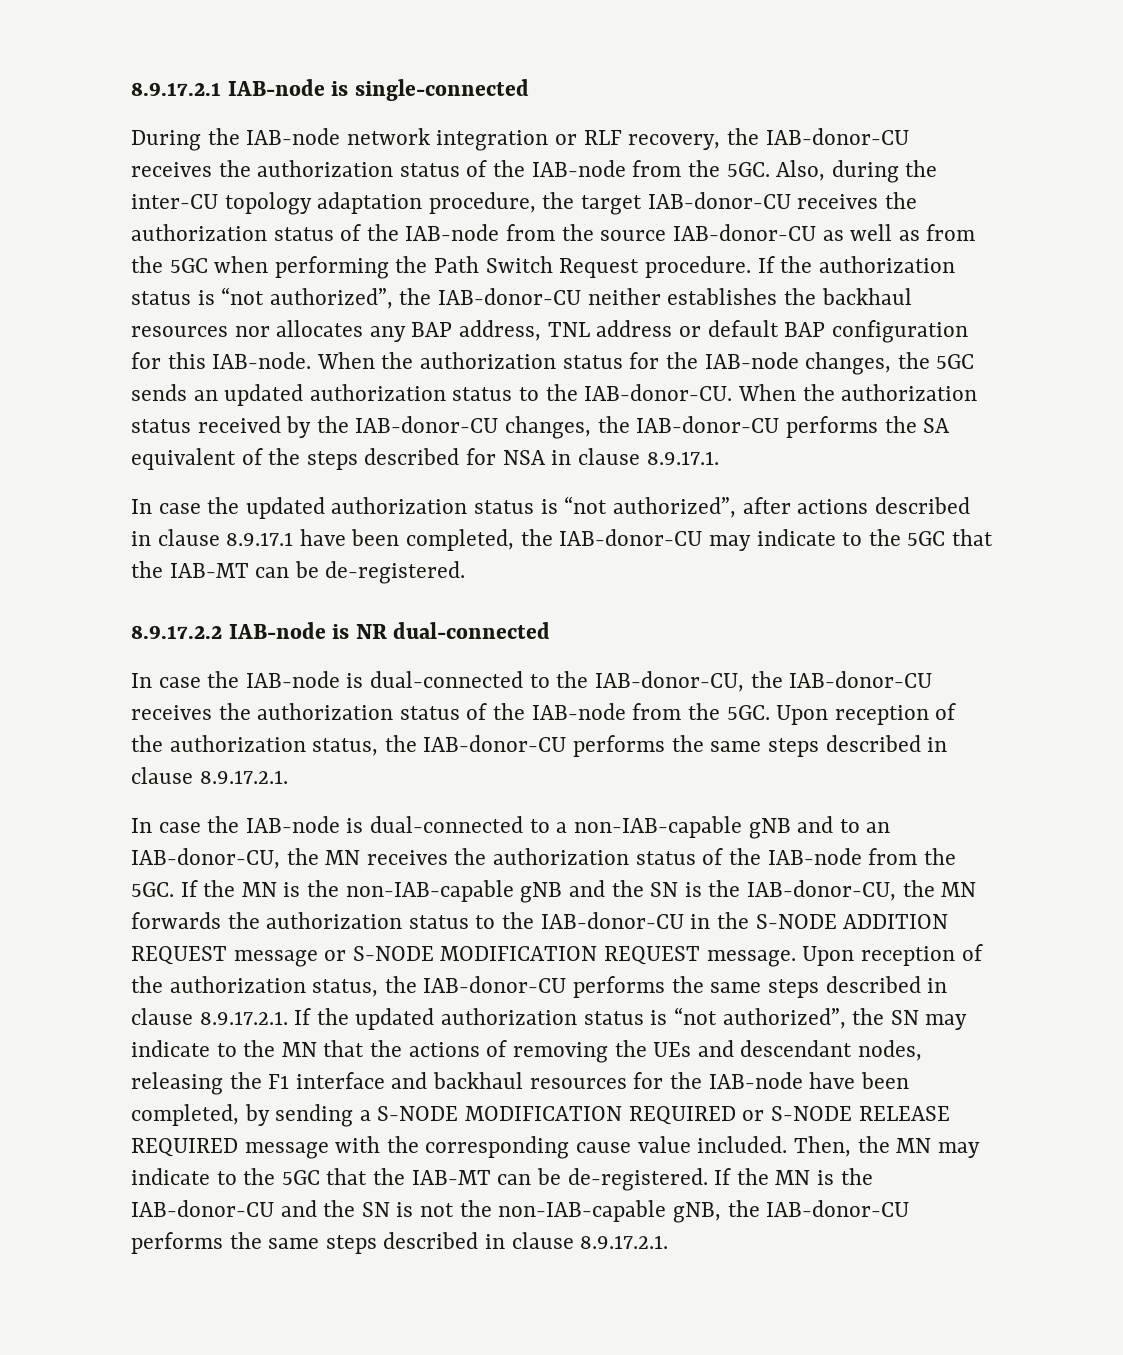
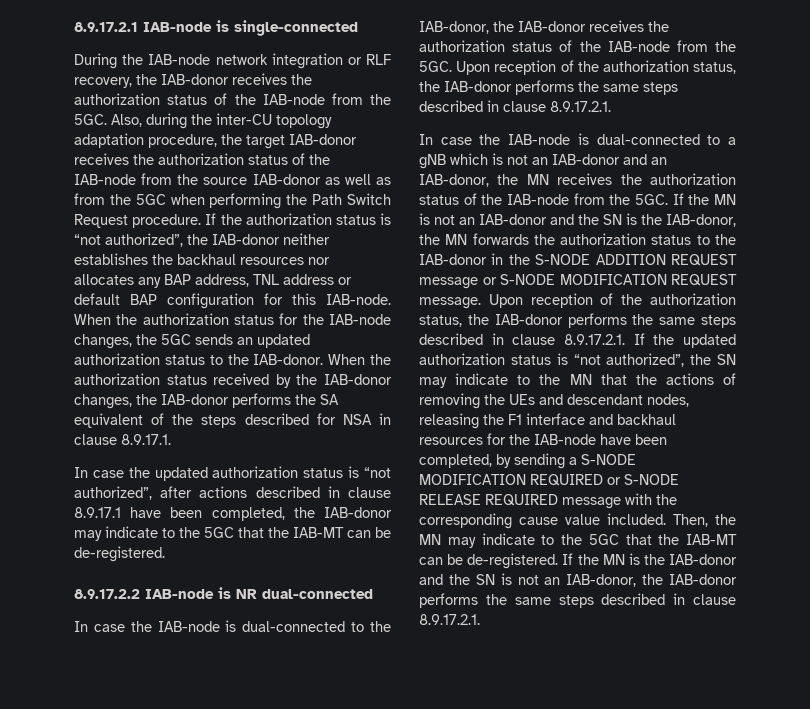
- During the IAB-node network integration or RLF recovery, the IAB-donor-CU receives the authorization status of the IAB-node from the 5GC.
+ During the IAB-node network integration or RLF recovery, the IAB-donor receives the authorization status of the IAB-node from the 5GC.
- Also, during the inter-CU topology adaptation procedure, the target IAB-donor-CU receives the authorization status of the IAB-node from the source IAB-donor-CU as well as from the 5GC when performing the Path Switch Request procedure.
+ Also, during the inter-CU topology adaptation procedure, the target IAB-donor receives the authorization status of the IAB-node from the source IAB-donor as well as from the 5GC when performing the Path Switch Request procedure.
- If the authorization status is “not authorized”, the IAB-donor-CU neither establishes the backhaul resources nor allocates any BAP address, TNL address or default BAP configuration for this IAB-node.
+ If the authorization status is “not authorized”, the IAB-donor neither establishes the backhaul resources nor allocates any BAP address, TNL address or default BAP configuration for this IAB-node.
- When the authorization status for the IAB-node changes, the 5GC sends an updated authorization status to the IAB-donor-CU.
+ When the authorization status for the IAB-node changes, the 5GC sends an updated authorization status to the IAB-donor.
- When the authorization status received by the IAB-donor-CU changes, the IAB-donor-CU performs the SA equivalent of the steps described for NSA in clause 8.9.17.1.
+ When the authorization status received by the IAB-donor changes, the IAB-donor performs the SA equivalent of the steps described for NSA in clause 8.9.17.1.
- In case the updated authorization status is “not authorized”, after actions described in clause 8.9.17.1 have been completed, the IAB-donor-CU may indicate to the 5GC that the IAB-MT can be de-registered.
+ In case the updated authorization status is “not authorized”, after actions described in clause 8.9.17.1 have been completed, the IAB-donor may indicate to the 5GC that the IAB-MT can be de-registered.
- In case the IAB-node is dual-connected to the IAB-donor-CU, the IAB-donor-CU receives the authorization status of the IAB-node from the 5GC. Upon reception of the authorization status, the IAB-donor-CU performs the same steps described in clause 8.9.17.2.1.
+ In case the IAB-node is dual-connected to the IAB-donor, the IAB-donor receives the authorization status of the IAB-node from the 5GC. Upon reception of the authorization status, the IAB-donor performs the same steps described in clause 8.9.17.2.1.
- In case the IAB-node is dual-connected to a non-IAB-capable gNB and to an IAB-donor-CU, the MN receives the authorization status of the IAB-node from the 5GC.
+ In case the IAB-node is dual-connected to a gNB which is not an IAB-donor and an IAB-donor, the MN receives the authorization status of the IAB-node from the 5GC.
- If the MN is the non-IAB-capable gNB and the SN is the IAB-donor-CU, the MN forwards the authorization status to the IAB-donor-CU in the S-NODE ADDITION REQUEST message or S-NODE MODIFICATION REQUEST message.
+ If the MN is not an IAB-donor and the SN is the IAB-donor, the MN forwards the authorization status to the IAB-donor in the S-NODE ADDITION REQUEST message or S-NODE MODIFICATION REQUEST message.
- Upon reception of the authorization status, the IAB-donor-CU performs the same steps described in clause 8.9.17.2.1. If the updated authorization status is “not authorized”, the SN may indicate to the MN that the actions of removing the UEs and descendant nodes, releasing the F1 interface and backhaul resources for the IAB-node have been completed, by sending a S-NODE MODIFICATION REQUIRED or S-NODE RELEASE REQUIRED message with the corresponding cause value included.
+ Upon reception of the authorization status, the IAB-donor performs the same steps described in clause 8.9.17.2.1. If the updated authorization status is “not authorized”, the SN may indicate to the MN that the actions of removing the UEs and descendant nodes, releasing the F1 interface and backhaul resources for the IAB-node have been completed, by sending a S-NODE MODIFICATION REQUIRED or S-NODE RELEASE REQUIRED message with the corresponding cause value included.
- If the MN is the IAB-donor-CU and the SN is not the non-IAB-capable gNB, the IAB-donor-CU performs the same steps described in clause 8.9.17.2.1.
+ If the MN is the IAB-donor and the SN is not an IAB-donor, the IAB-donor performs the same steps described in clause 8.9.17.2.1.

